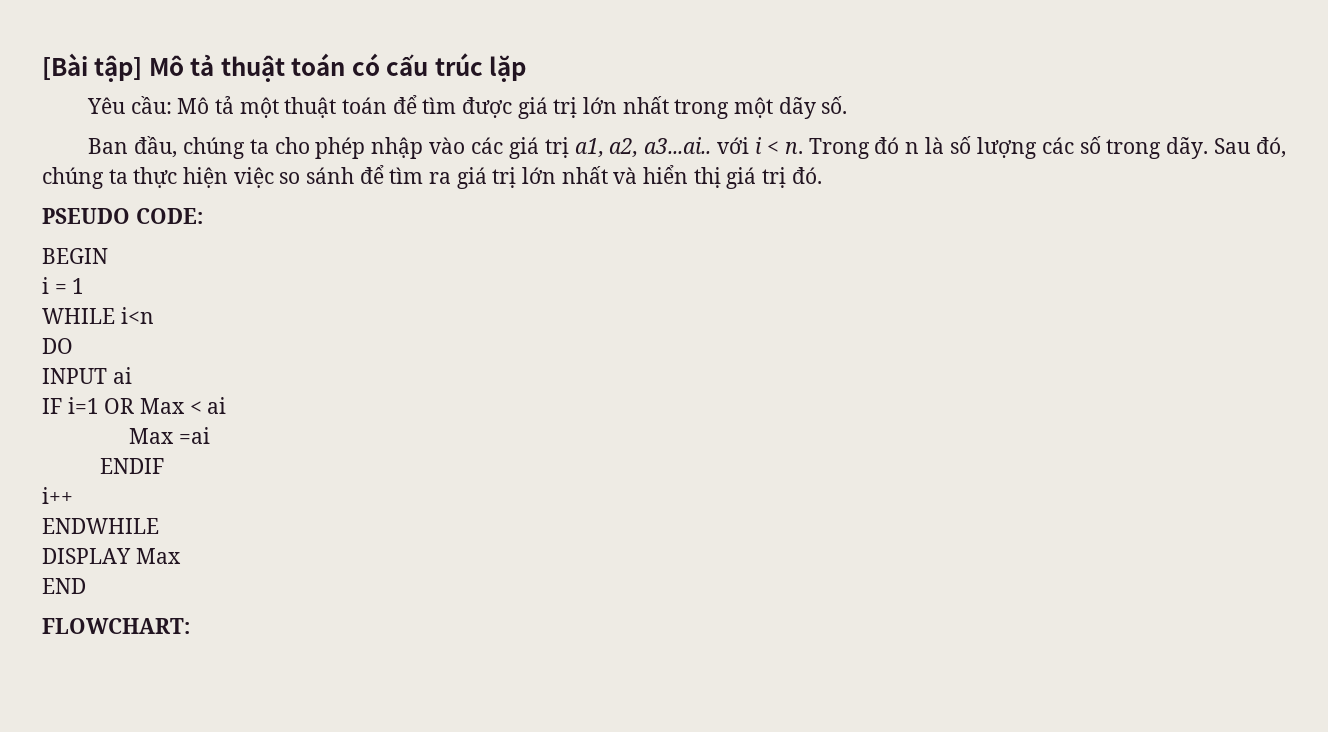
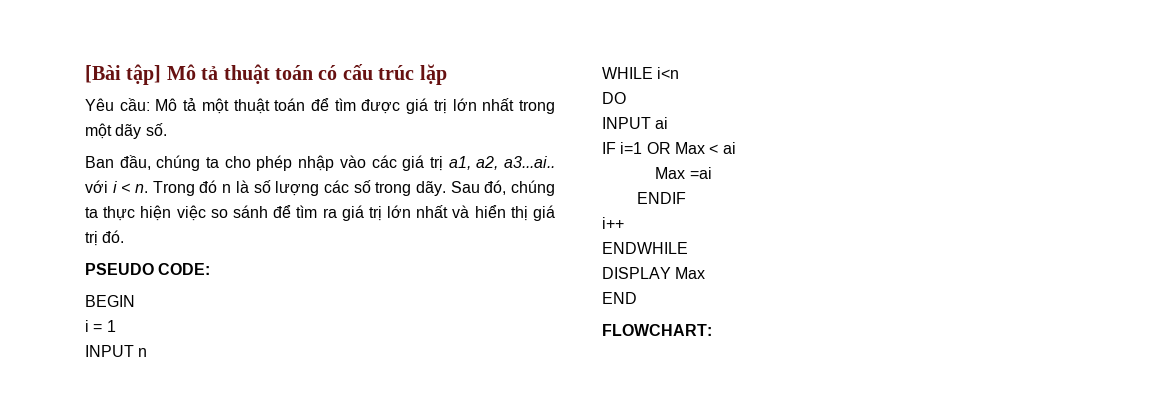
+ INPUT n

